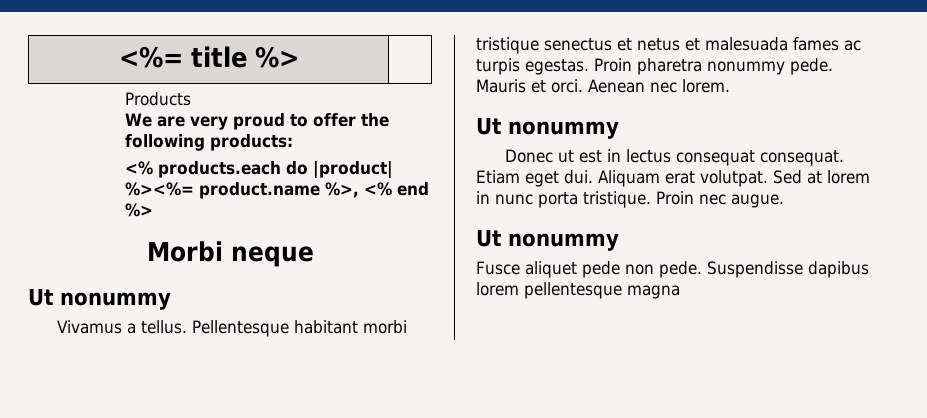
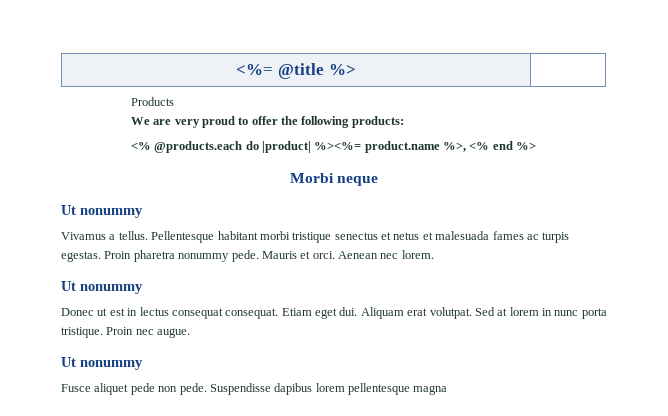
- <%= title %> |
+ <%= @title %> |
- <% products.each do |product| %><%= product.name %>, <% end %>
+ <% @products.each do |product| %><%= product.name %>, <% end %>

